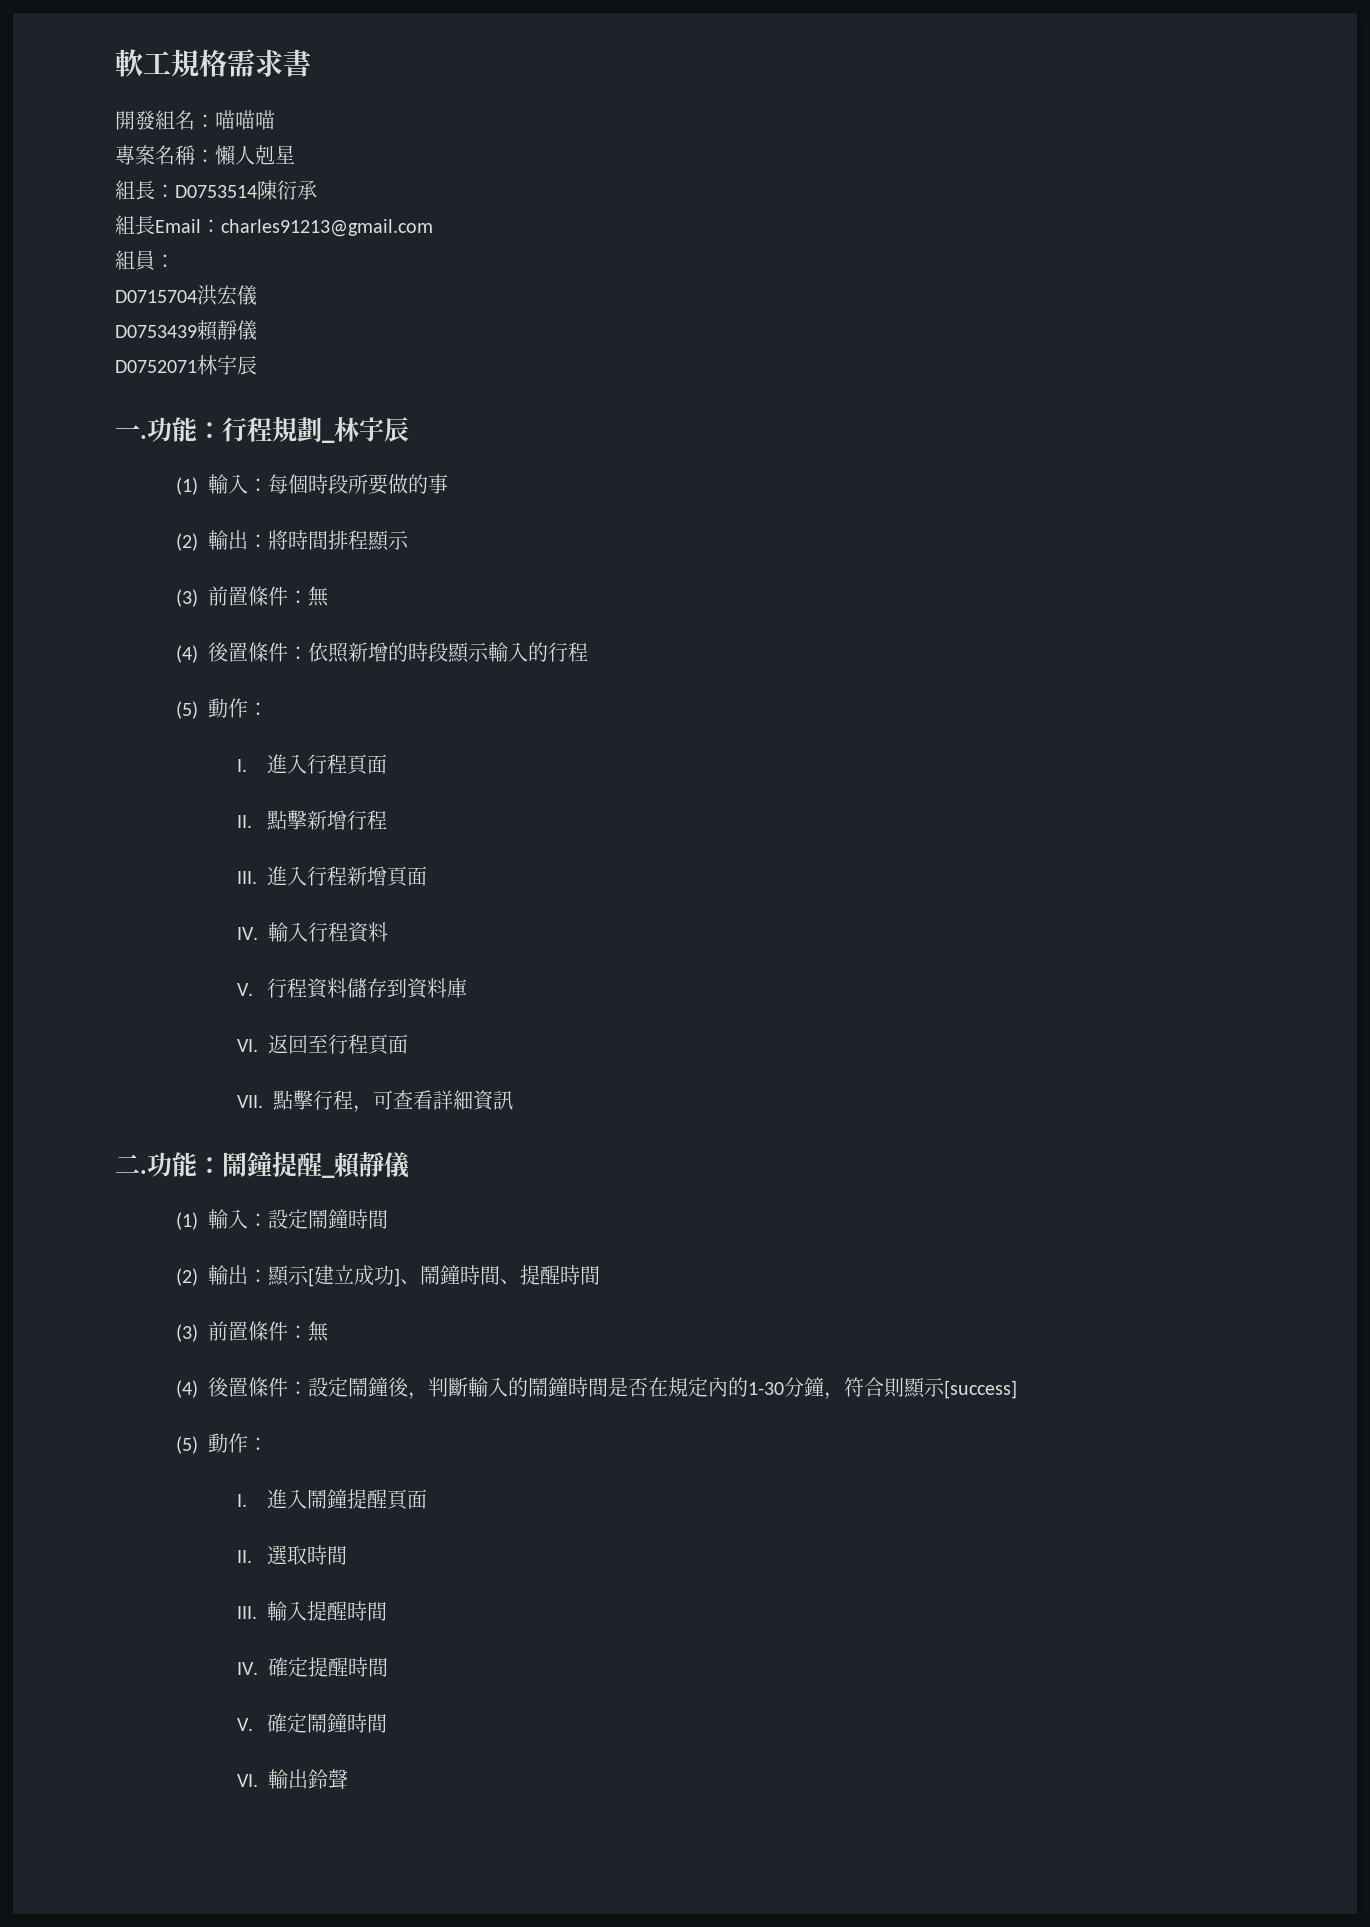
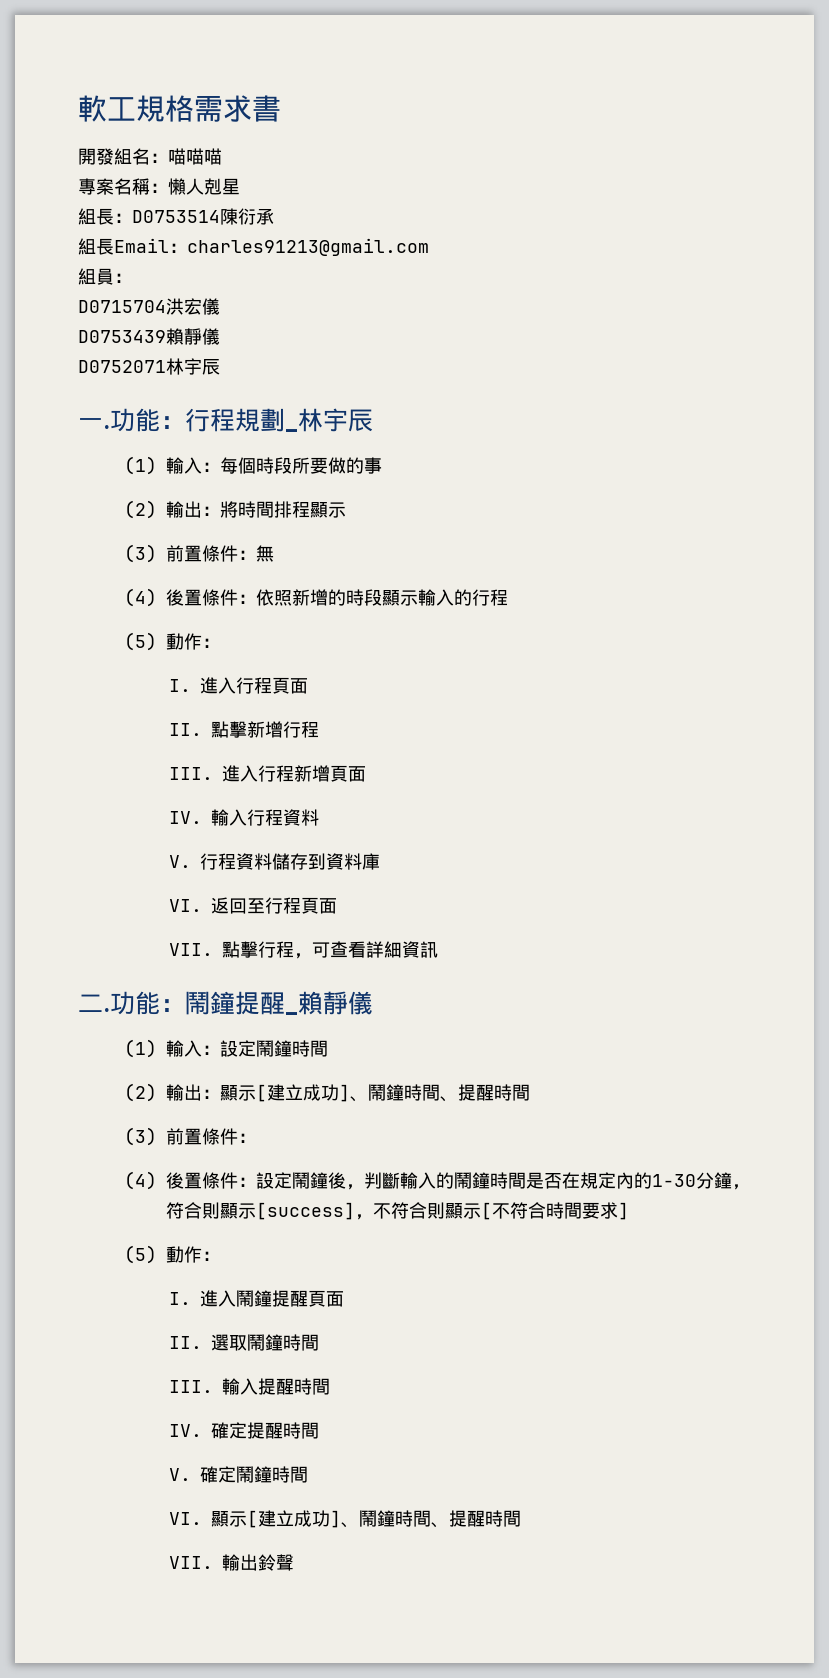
  (2)輸出：顯示[建立成功]、鬧鐘時間、提醒時間
- (3)前置條件：無
+ (3)前置條件：
- (4)後置條件：設定鬧鐘後，判斷輸入的鬧鐘時間是否在規定內的1-30分鐘，符合則顯示[success]
+ (4)後置條件：設定鬧鐘後，判斷輸入的鬧鐘時間是否在規定內的1-30分鐘，符合則顯示[success]，不符合則顯示[不符合時間要求]
- II.選取時間
+ II.選取鬧鐘時間
- VI.輸出鈴聲
+ VI.顯示[建立成功]、鬧鐘時間、提醒時間
+ VII.輸出鈴聲

